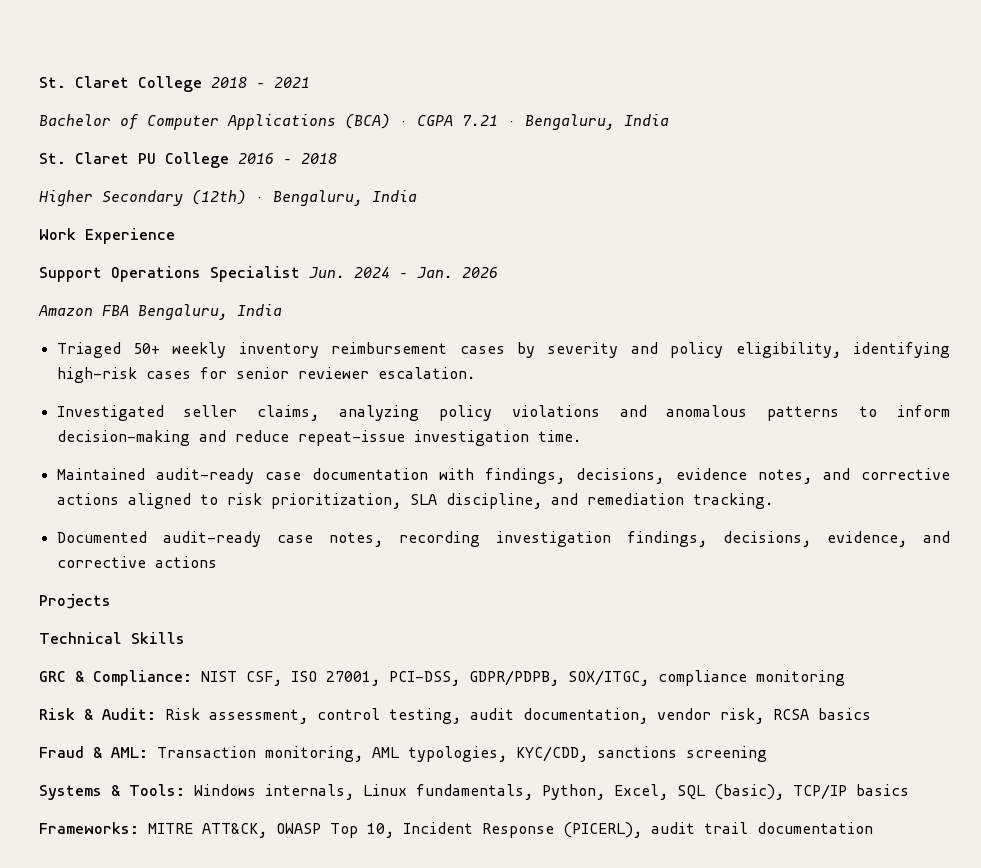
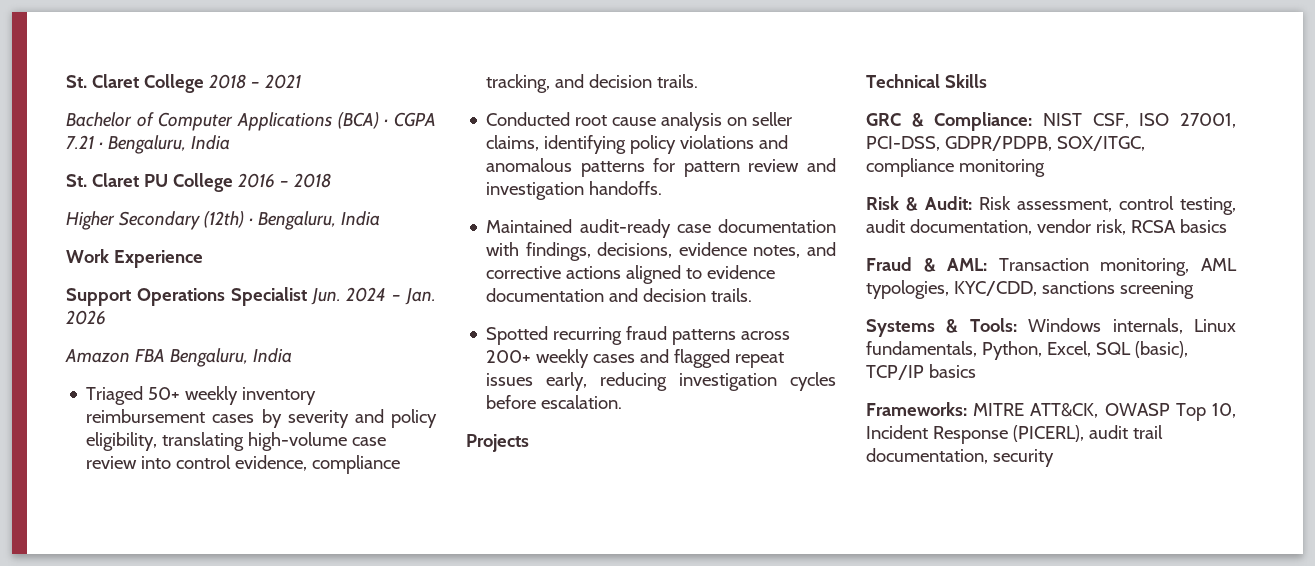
- Triaged 50+ weekly inventory reimbursement cases by severity and policy eligibility, identifying high-risk cases for senior reviewer escalation.
- Investigated seller claims, analyzing policy violations and anomalous patterns to inform decision-making and reduce repeat-issue investigation time.
+ Triaged 50+ weekly inventory reimbursement cases by severity and policy eligibility, translating high-volume case review into control evidence, compliance tracking, and decision trails.
+ Conducted root cause analysis on seller claims, identifying policy violations and anomalous patterns for pattern review and investigation handoffs.
- Maintained audit-ready case documentation with findings, decisions, evidence notes, and corrective actions aligned to risk prioritization, SLA discipline, and remediation tracking.
- Documented audit-ready case notes, recording investigation findings, decisions, evidence, and corrective actions
+ Maintained audit-ready case documentation with findings, decisions, evidence notes, and corrective actions aligned to evidence documentation and decision trails.
+ Spotted recurring fraud patterns across 200+ weekly cases and flagged repeat issues early, reducing investigation cycles before escalation.
- Frameworks: MITRE ATT&CK, OWASP Top 10, Incident Response (PICERL), audit trail documentation
+ Frameworks: MITRE ATT&CK, OWASP Top 10, Incident Response (PICERL), audit trail documentation, security

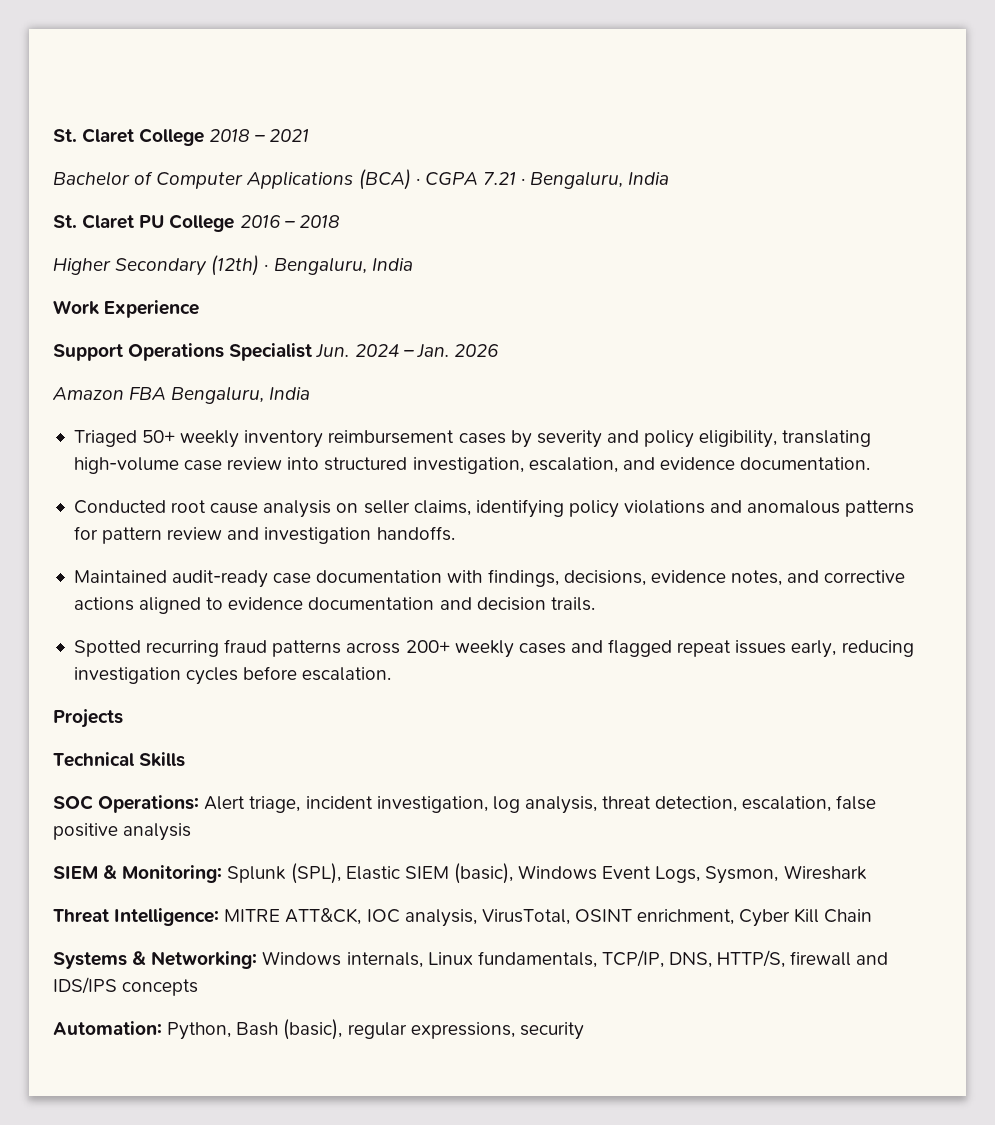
- Triaged 50+ weekly inventory reimbursement cases by severity and policy eligibility, translating high-volume case review into control evidence, compliance tracking, and decision trails.
+ Triaged 50+ weekly inventory reimbursement cases by severity and policy eligibility, translating high-volume case review into structured investigation, escalation, and evidence documentation.
- GRC & Compliance: NIST CSF, ISO 27001, PCI-DSS, GDPR/PDPB, SOX/ITGC, compliance monitoring
- Risk & Audit: Risk assessment, control testing, audit documentation, vendor risk, RCSA basics
- Fraud & AML: Transaction monitoring, AML typologies, KYC/CDD, sanctions screening
+ SOC Operations: Alert triage, incident investigation, log analysis, threat detection, escalation, false positive analysis
+ SIEM & Monitoring: Splunk (SPL), Elastic SIEM (basic), Windows Event Logs, Sysmon, Wireshark
+ Threat Intelligence: MITRE ATT&CK, IOC analysis, VirusTotal, OSINT enrichment, Cyber Kill Chain
- Systems & Tools: Windows internals, Linux fundamentals, Python, Excel, SQL (basic), TCP/IP basics
- Frameworks: MITRE ATT&CK, OWASP Top 10, Incident Response (PICERL), audit trail documentation, security
+ Systems & Networking: Windows internals, Linux fundamentals, TCP/IP, DNS, HTTP/S, firewall and IDS/IPS concepts
+ Automation: Python, Bash (basic), regular expressions, security

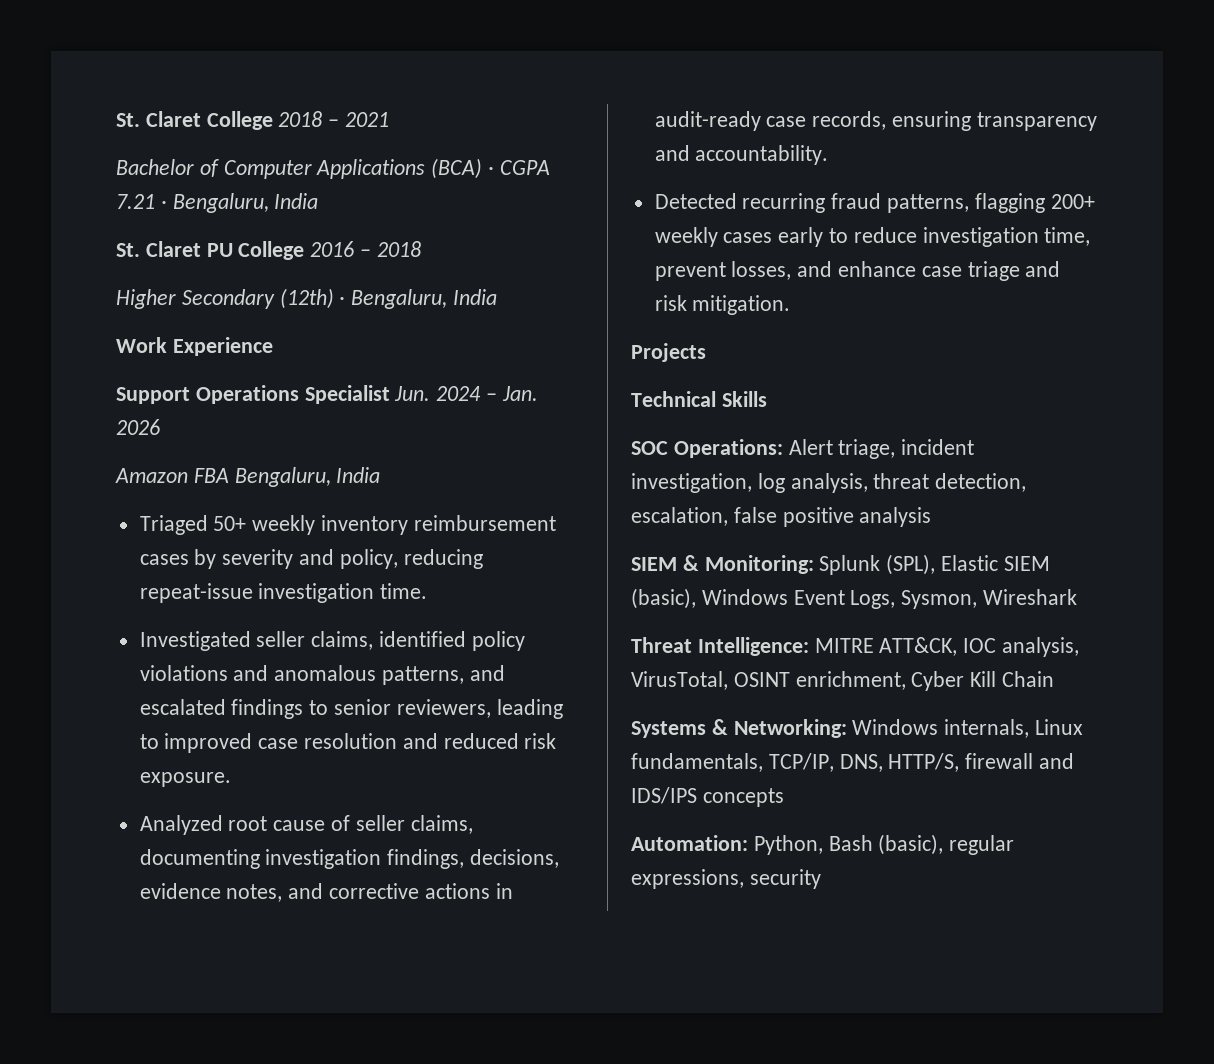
- Triaged 50+ weekly inventory reimbursement cases by severity and policy eligibility, translating high-volume case review into structured investigation, escalation, and evidence documentation.
- Conducted root cause analysis on seller claims, identifying policy violations and anomalous patterns for pattern review and investigation handoffs.
- Maintained audit-ready case documentation with findings, decisions, evidence notes, and corrective actions aligned to evidence documentation and decision trails.
- Spotted recurring fraud patterns across 200+ weekly cases and flagged repeat issues early, reducing investigation cycles before escalation.
+ Triaged 50+ weekly inventory reimbursement cases by severity and policy, reducing repeat-issue investigation time.
+ Investigated seller claims, identified policy violations and anomalous patterns, and escalated findings to senior reviewers, leading to improved case resolution and reduced risk exposure.
+ Analyzed root cause of seller claims, documenting investigation findings, decisions, evidence notes, and corrective actions in audit-ready case records, ensuring transparency and accountability.
+ Detected recurring fraud patterns, flagging 200+ weekly cases early to reduce investigation time, prevent losses, and enhance case triage and risk mitigation.

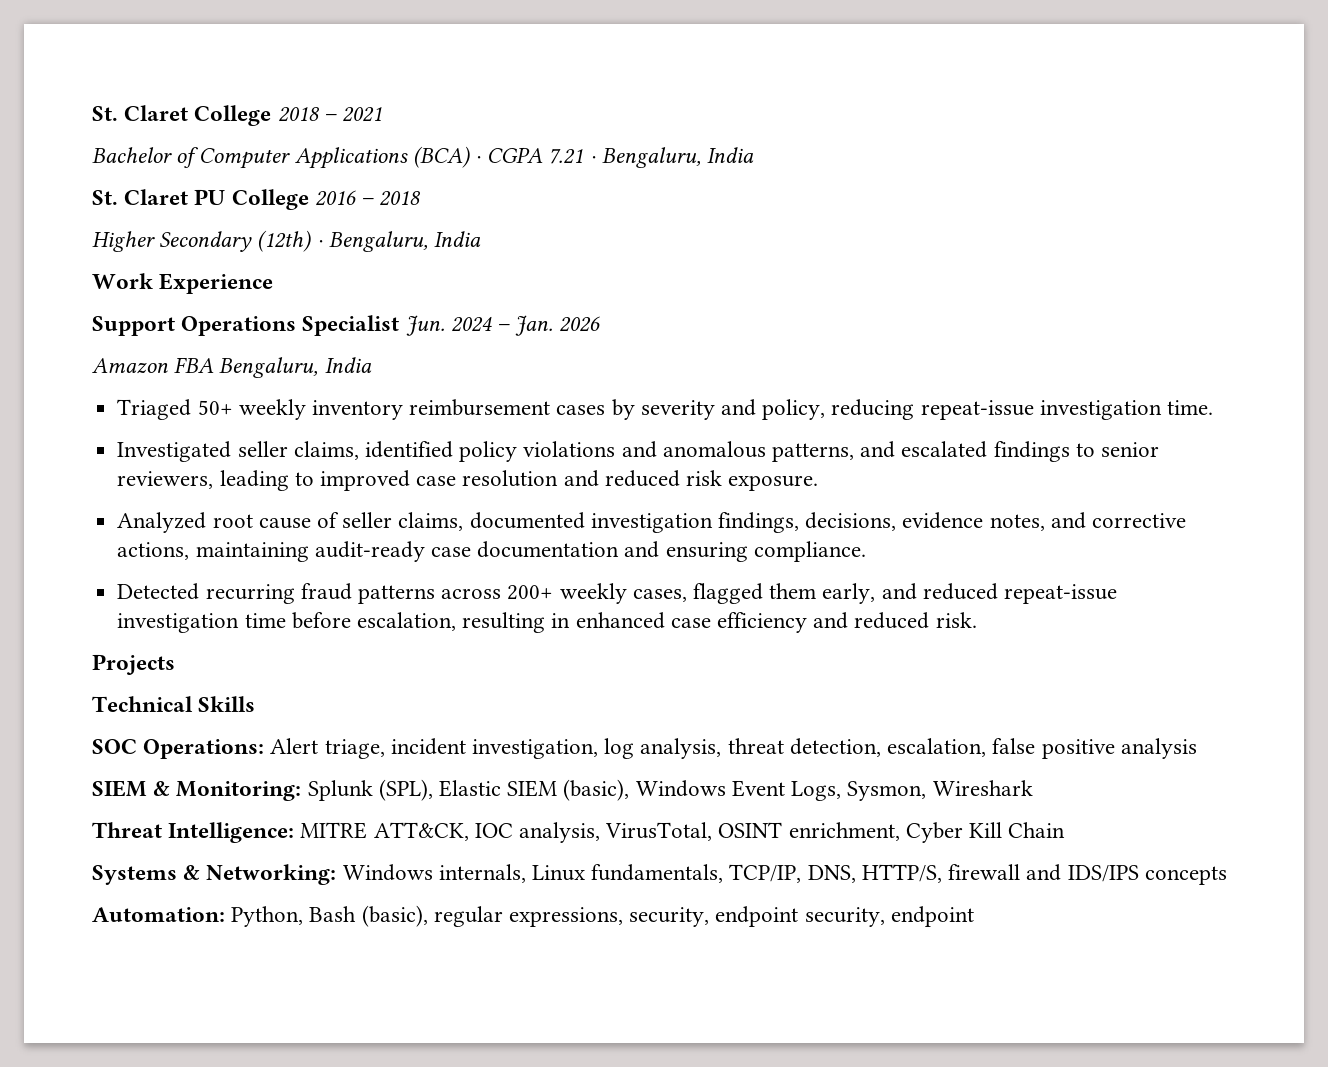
- Analyzed root cause of seller claims, documenting investigation findings, decisions, evidence notes, and corrective actions in audit-ready case records, ensuring transparency and accountability.
- Detected recurring fraud patterns, flagging 200+ weekly cases early to reduce investigation time, prevent losses, and enhance case triage and risk mitigation.
+ Analyzed root cause of seller claims, documented investigation findings, decisions, evidence notes, and corrective actions, maintaining audit-ready case documentation and ensuring compliance.
+ Detected recurring fraud patterns across 200+ weekly cases, flagged them early, and reduced repeat-issue investigation time before escalation, resulting in enhanced case efficiency and reduced risk.
- Automation: Python, Bash (basic), regular expressions, security
+ Automation: Python, Bash (basic), regular expressions, security, endpoint security, endpoint

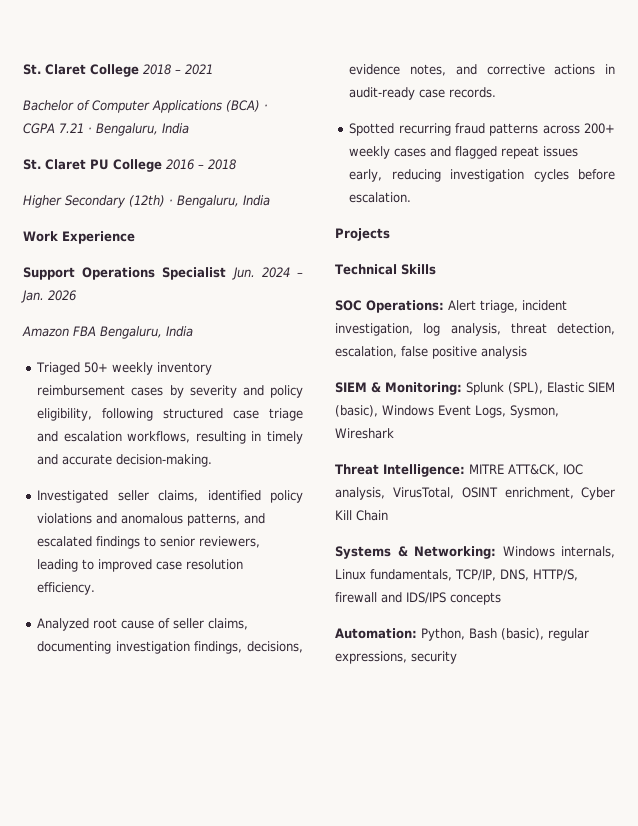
- Triaged 50+ weekly inventory reimbursement cases by severity and policy, reducing repeat-issue investigation time.
+ Triaged 50+ weekly inventory reimbursement cases by severity and policy eligibility, following structured case triage and escalation workflows, resulting in timely and accurate decision-making.
- Investigated seller claims, identified policy violations and anomalous patterns, and escalated findings to senior reviewers, leading to improved case resolution and reduced risk exposure.
+ Investigated seller claims, identified policy violations and anomalous patterns, and escalated findings to senior reviewers, leading to improved case resolution efficiency.
- Analyzed root cause of seller claims, documented investigation findings, decisions, evidence notes, and corrective actions, maintaining audit-ready case documentation and ensuring compliance.
- Detected recurring fraud patterns across 200+ weekly cases, flagged them early, and reduced repeat-issue investigation time before escalation, resulting in enhanced case efficiency and reduced risk.
+ Analyzed root cause of seller claims, documenting investigation findings, decisions, evidence notes, and corrective actions in audit-ready case records.
+ Spotted recurring fraud patterns across 200+ weekly cases and flagged repeat issues early, reducing investigation cycles before escalation.
- Automation: Python, Bash (basic), regular expressions, security, endpoint security, endpoint
+ Automation: Python, Bash (basic), regular expressions, security

